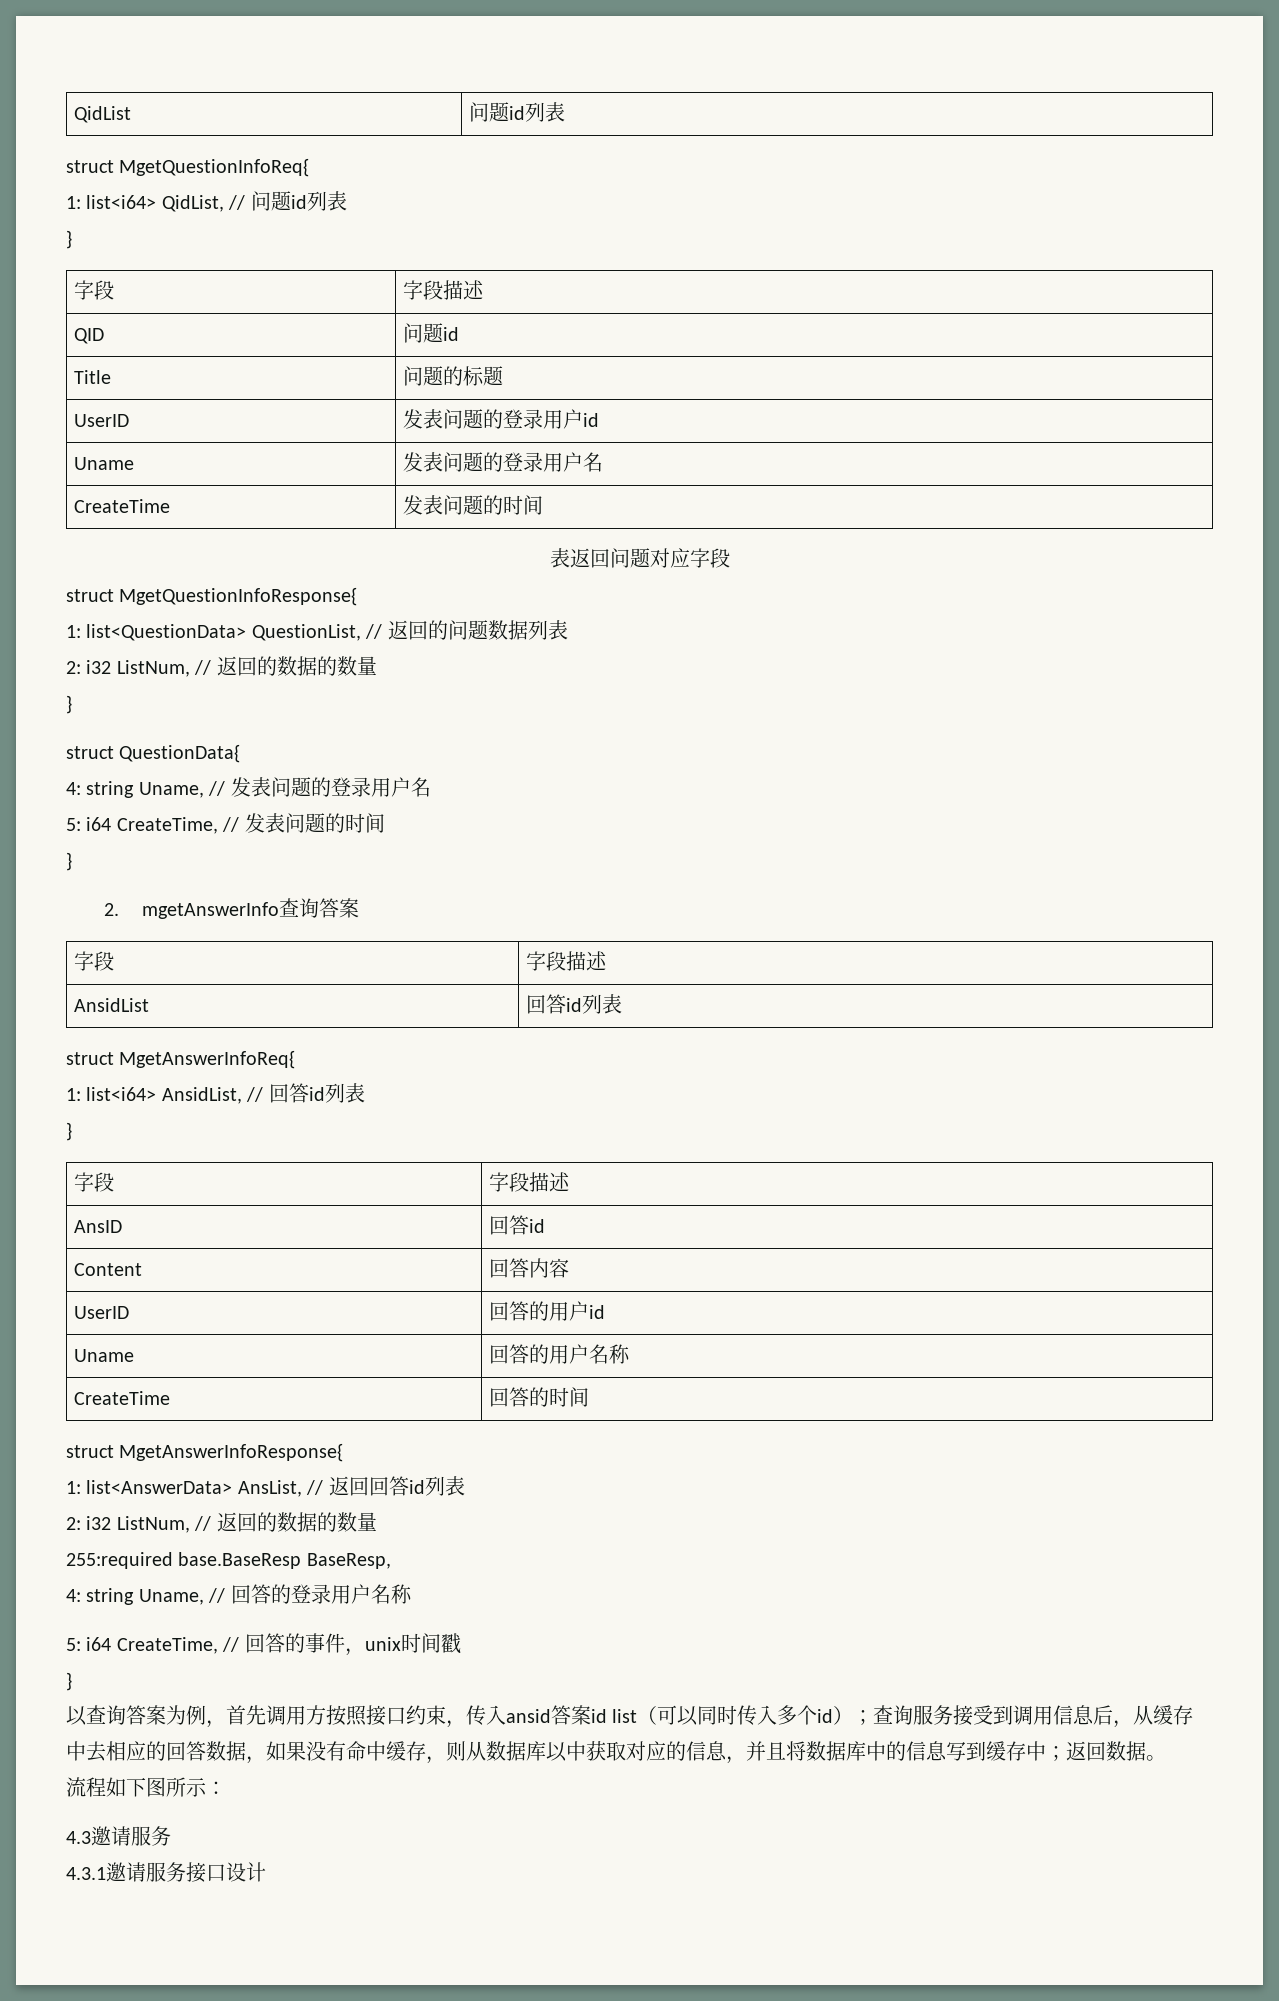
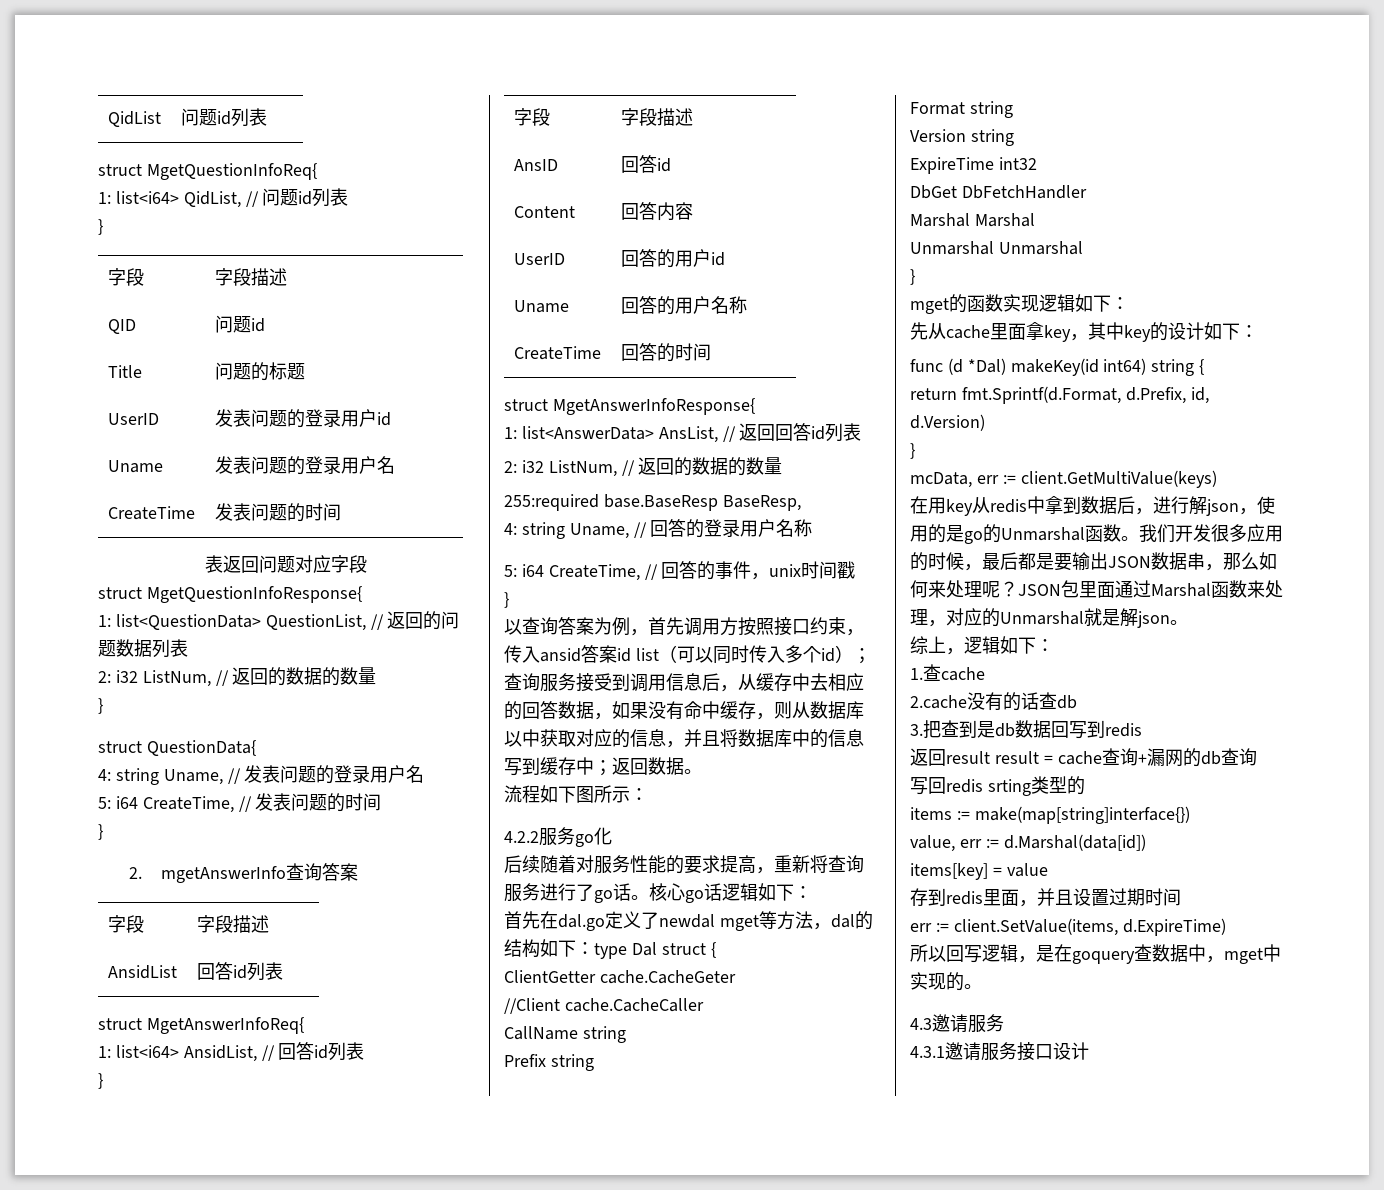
+ 4.2.2服务go化
+ 后续随着对服务性能的要求提高，重新将查询服务进行了go话。核心go话逻辑如下：
+ 首先在dal.go定义了newdal mget等方法，dal的结构如下：type Dal struct {
+ ClientGetter cache.CacheGeter
+ //Client cache.CacheCaller
+ CallName string
+ Prefix string
+ Format string
+ Version string
+ ExpireTime int32
+ DbGet DbFetchHandler
+ Marshal Marshal
+ Unmarshal Unmarshal
+ }
+ mget的函数实现逻辑如下：
+ 先从cache里面拿key，其中key的设计如下：
+ func (d *Dal) makeKey(id int64) string {
+ return fmt.Sprintf(d.Format, d.Prefix, id, d.Version)
+ }
+ mcData, err := client.GetMultiValue(keys)
+ 在用key从redis中拿到数据后，进行解json，使用的是go的Unmarshal函数。我们开发很多应用的时候，最后都是要输出JSON数据串，那么如何来处理呢？JSON包里面通过Marshal函数来处理，对应的Unmarshal就是解json。
+ 综上，逻辑如下：
+ 1.查cache
+ 2.cache没有的话查db
+ 3.把查到是db数据回写到redis
+ 返回result result = cache查询+漏网的db查询
+ 写回redis srting类型的
+ items := make(map[string]interface{})
+ value, err := d.Marshal(data[id])
+ items[key] = value
+ 存到redis里面，并且设置过期时间
+ err := client.SetValue(items, d.ExpireTime)
+ 所以回写逻辑，是在goquery查数据中，mget中实现的。

